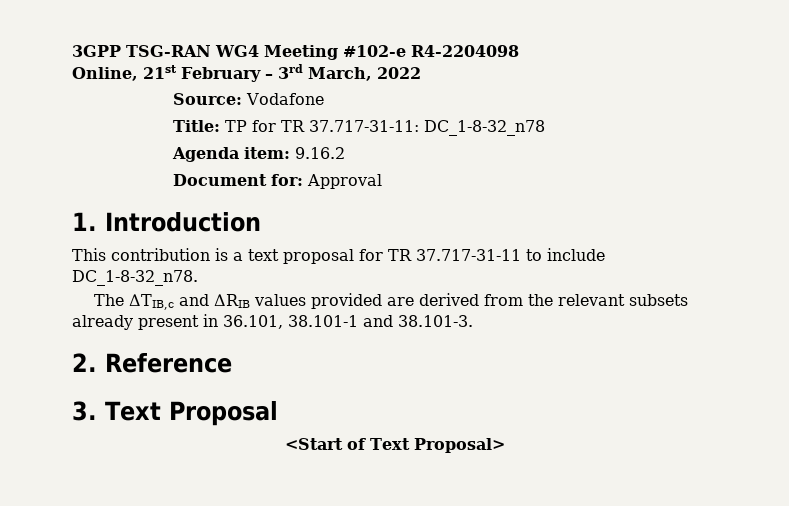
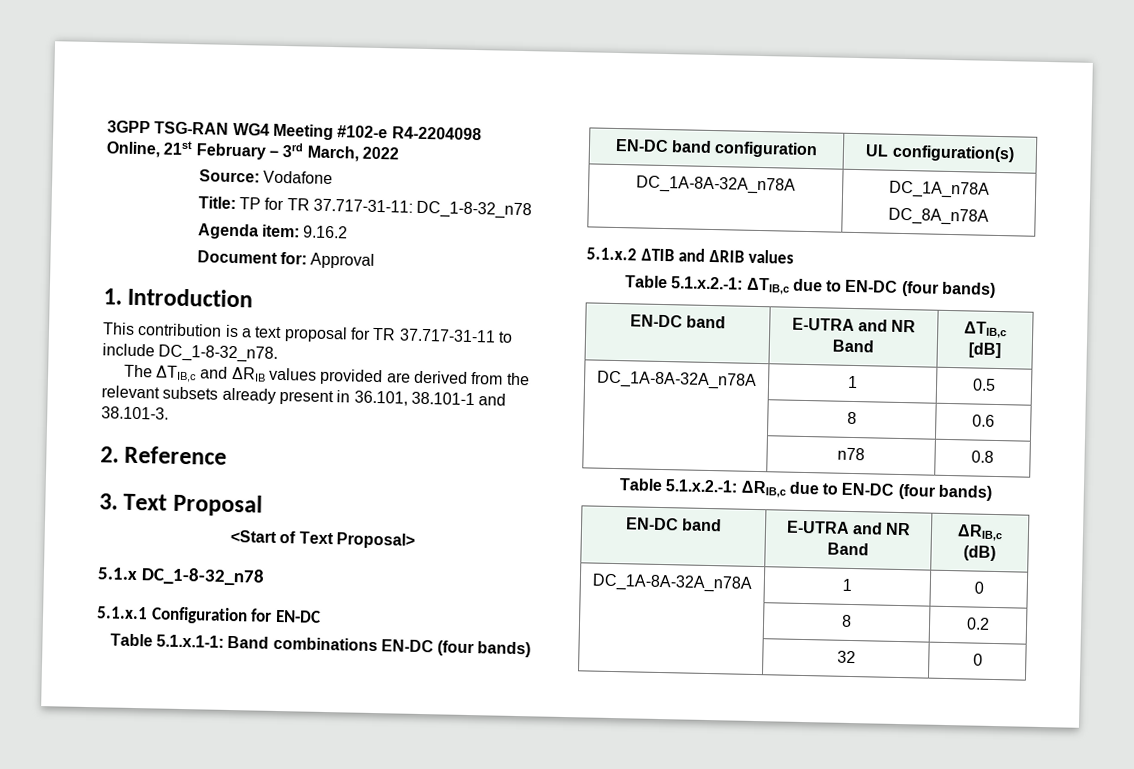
+ 5.1.x DC_1-8-32_n78
+ 5.1.x.1 Configuration for EN-DC
+ Table 5.1.x.1-1: Band combinations EN-DC (four bands)
+ EN-DC band configuration | UL configuration(s)
+ DC_1A-8A-32A_n78A | DC_1A_n78A
+ DC_8A_n78A
+ 5.1.x.2 ∆TIB and ∆RIB values
+ Table 5.1.x.2.-1: ΔTIB,c due to EN-DC (four bands)
+ EN-DC band | E-UTRA and NR Band | ΔTIB,c [dB]
+ DC_1A-8A-32A_n78A | 1 | 0.5
+ | 8 | 0.6
+ | n78 | 0.8
+ Table 5.1.x.2.-1: ΔRIB,c due to EN-DC (four bands)
+ EN-DC band | E-UTRA and NR Band | ΔRIB,c (dB)
+ DC_1A-8A-32A_n78A | 1 | 0
+ | 8 | 0.2
+ | 32 | 0

